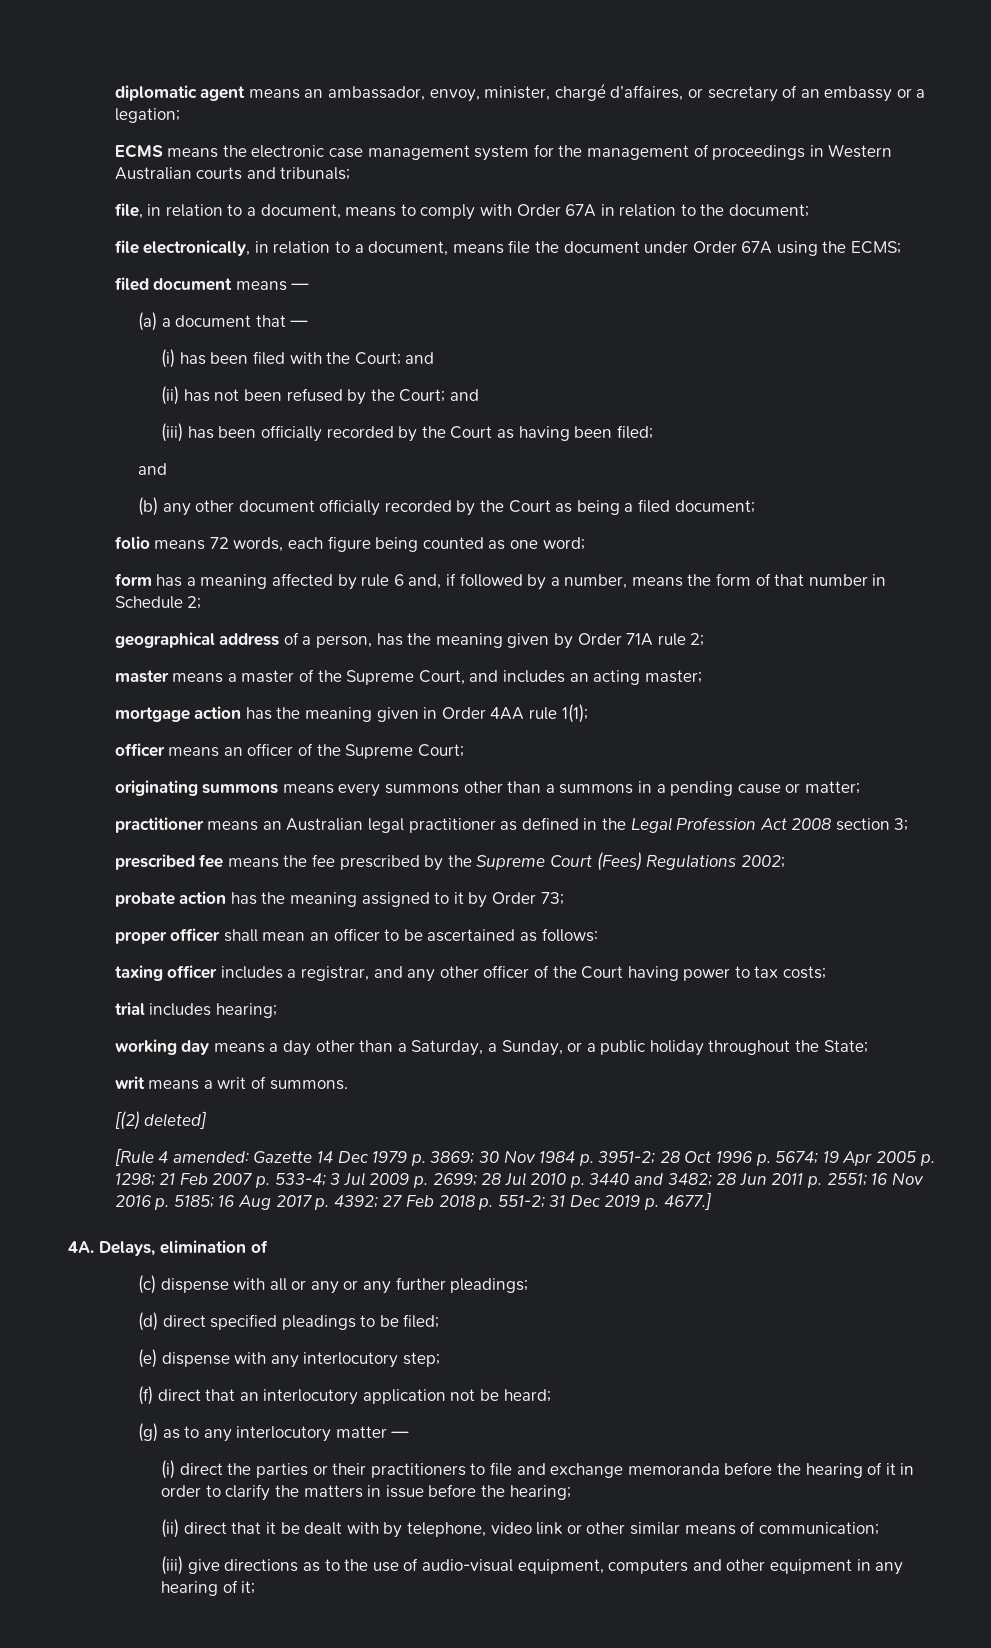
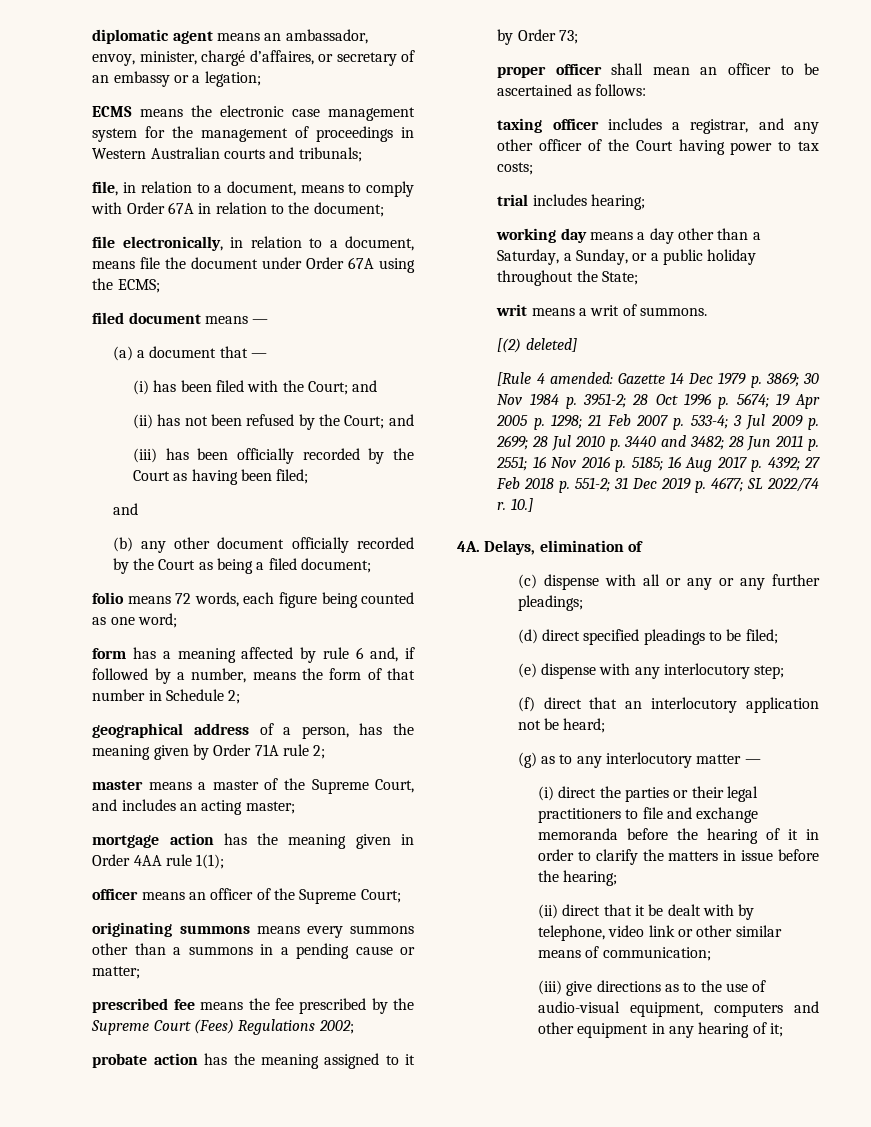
- practitioner means an Australian legal practitioner as defined in the Legal Profession Act 2008 section 3;
- 31 Dec 2019 p. 4677.]
+ 31 Dec 2019 p. 4677; SL 2022/74 r. 10.]
- (i) direct the parties or their practitioners to file and exchange memoranda before the hearing of it in order to clarify the matters in issue before the hearing;
+ (i) direct the parties or their legal practitioners to file and exchange memoranda before the hearing of it in order to clarify the matters in issue before the hearing;

